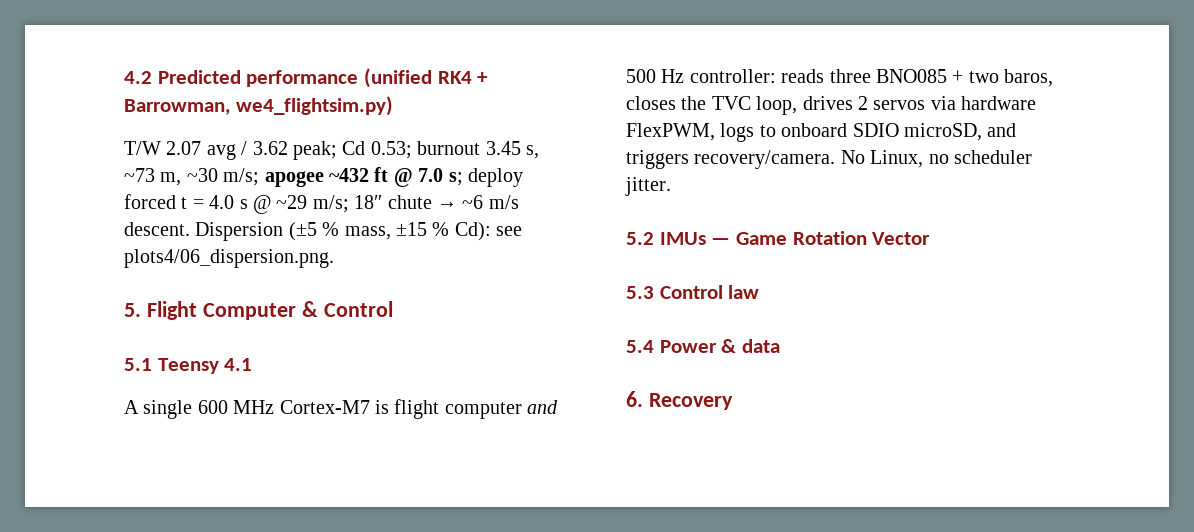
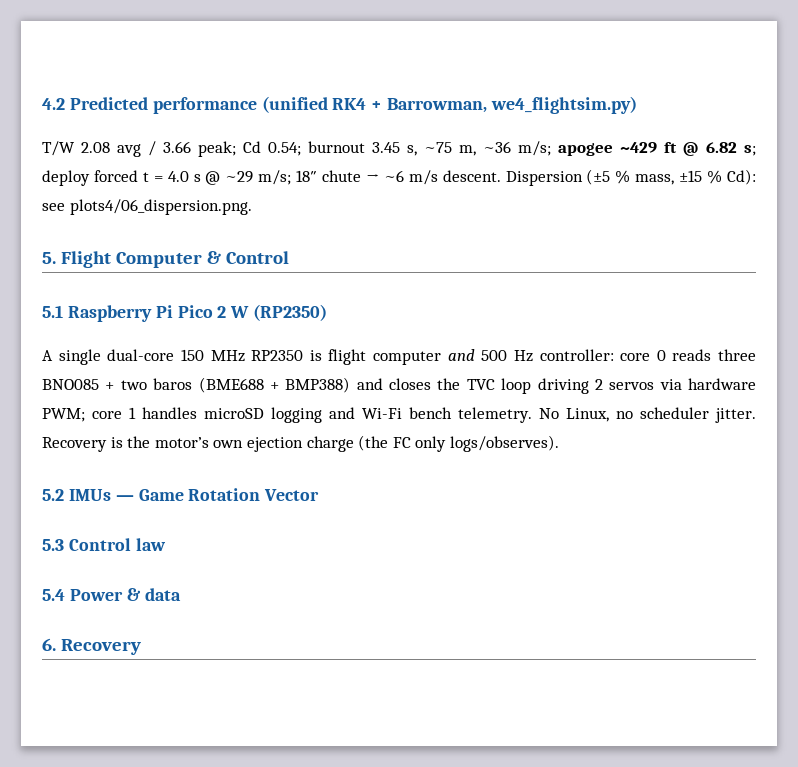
- T/W 2.07 avg / 3.62 peak; Cd 0.53; burnout 3.45 s, ~73 m, ~30 m/s; apogee ~432 ft @ 7.0 s; deploy forced t = 4.0 s @ ~29 m/s; 18″ chute → ~6 m/s descent.
+ T/W 2.08 avg / 3.66 peak; Cd 0.54; burnout 3.45 s, ~75 m, ~36 m/s; apogee ~429 ft @ 6.82 s; deploy forced t = 4.0 s @ ~29 m/s; 18″ chute → ~6 m/s descent.
- 5.1 Teensy 4.1
- A single 600 MHz Cortex-M7 is flight computer and 500 Hz controller: reads three BNO085 + two baros, closes the TVC loop, drives 2 servos via hardware FlexPWM, logs to onboard SDIO microSD, and triggers recovery/camera.
+ 5.1 Raspberry Pi Pico 2 W (RP2350)
+ A single dual-core 150 MHz RP2350 is flight computer and 500 Hz controller: core 0 reads three BNO085 + two baros (BME688 + BMP388) and closes the TVC loop driving 2 servos via hardware PWM; core 1 handles microSD logging and Wi-Fi bench telemetry.
+ Recovery is the motor’s own ejection charge (the FC only logs/observes).

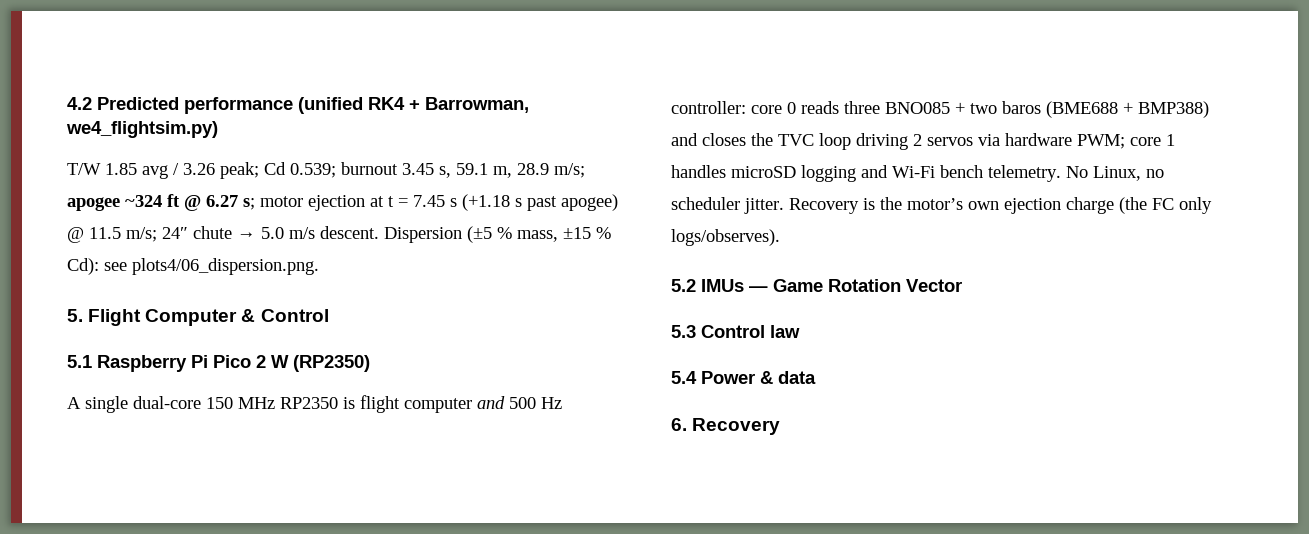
- T/W 2.08 avg / 3.66 peak; Cd 0.54; burnout 3.45 s, ~75 m, ~36 m/s; apogee ~429 ft @ 6.82 s; deploy forced t = 4.0 s @ ~29 m/s; 18″ chute → ~6 m/s descent.
+ T/W 1.85 avg / 3.26 peak; Cd 0.539; burnout 3.45 s, 59.1 m, 28.9 m/s; apogee ~324 ft @ 6.27 s; motor ejection at t = 7.45 s (+1.18 s past apogee) @ 11.5 m/s; 24″ chute → 5.0 m/s descent.

